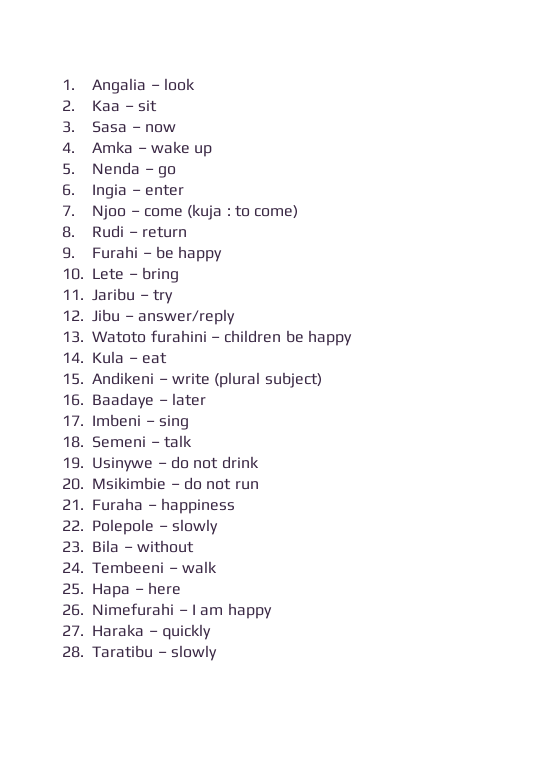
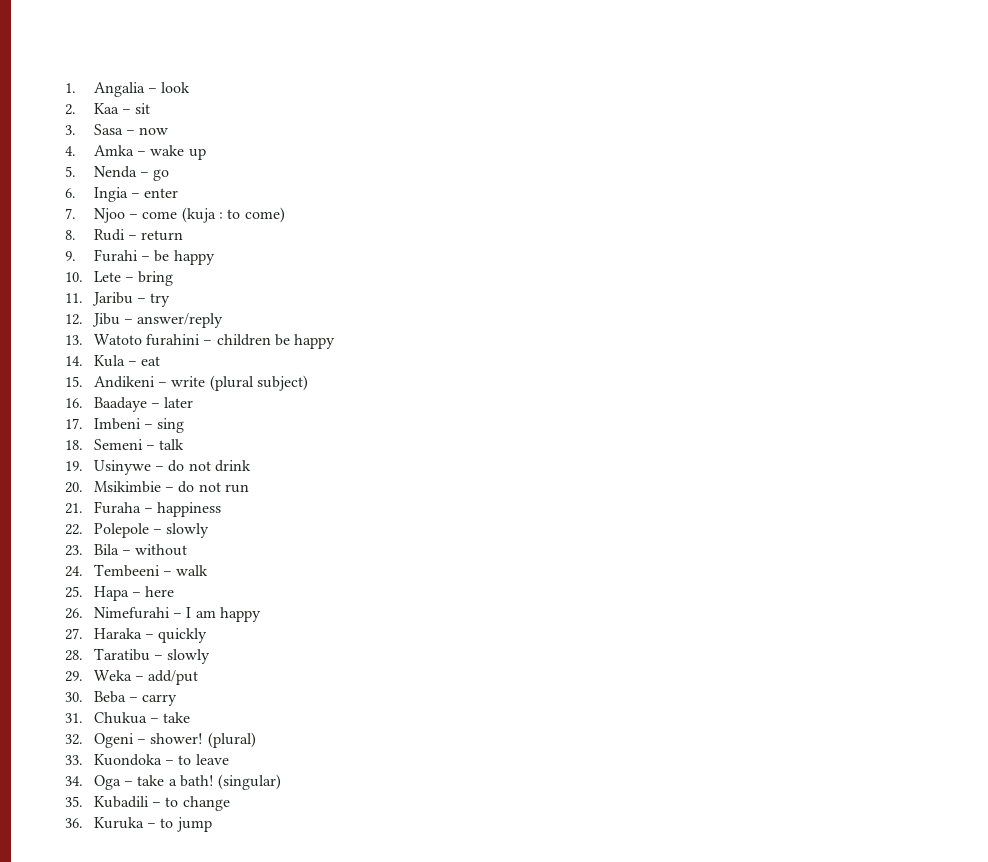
+ 29. Weka – add/put
+ 30. Beba – carry
+ 31. Chukua – take
+ 32. Ogeni – shower! (plural)
+ 33. Kuondoka – to leave
+ 34. Oga – take a bath! (singular)
+ 35. Kubadili – to change
+ 36. Kuruka – to jump

